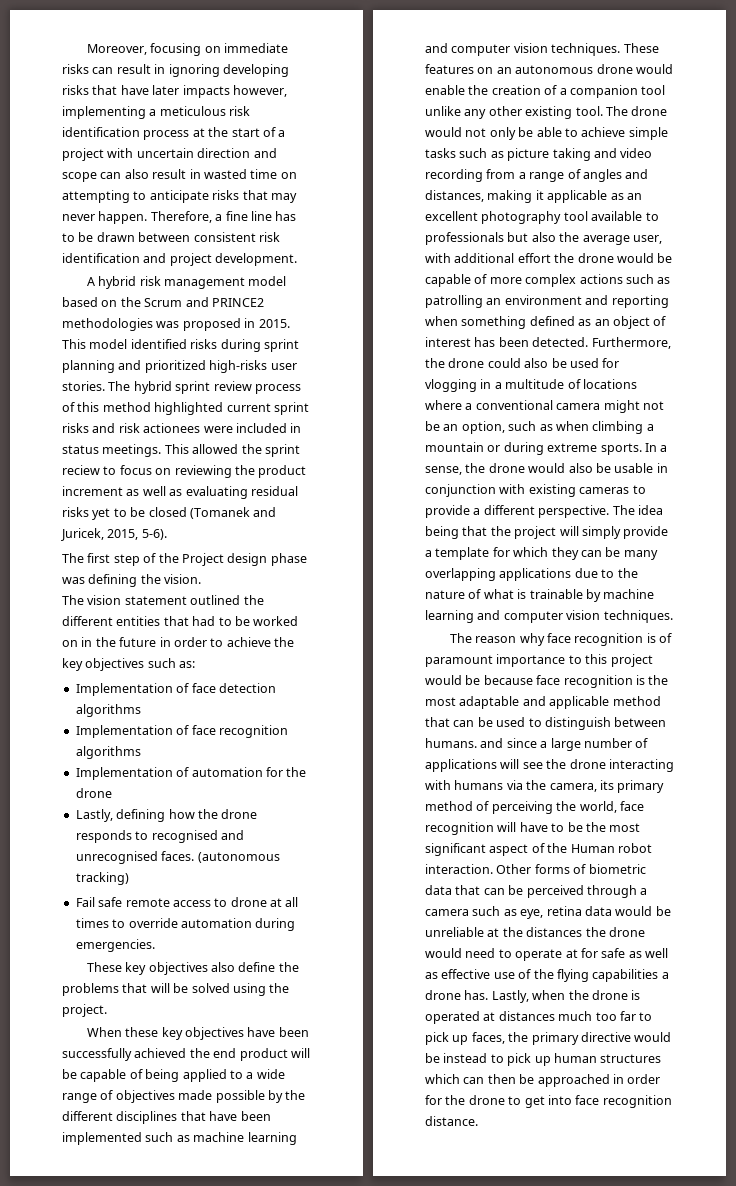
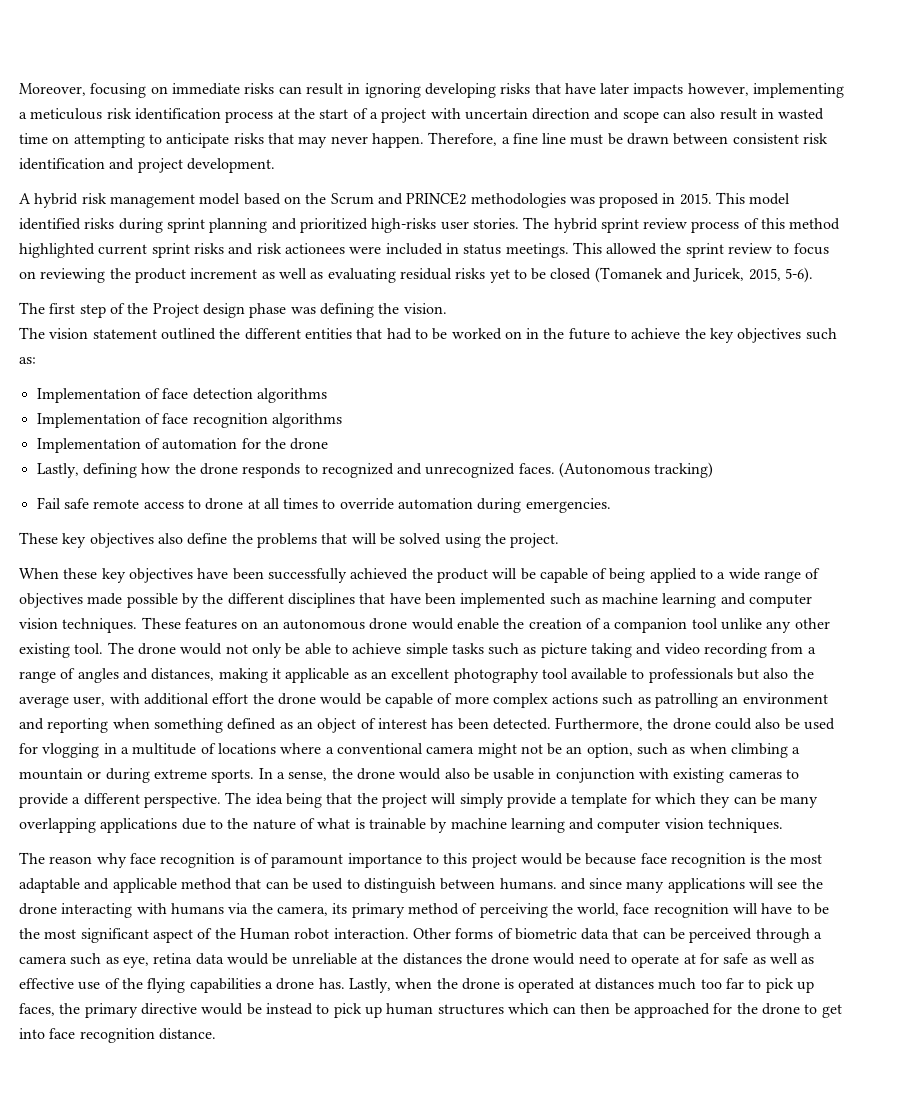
- Therefore, a fine line has to be drawn between consistent risk identification and project development.
+ Therefore, a fine line must be drawn between consistent risk identification and project development.
- This allowed the sprint reciew to focus on reviewing the product increment as well as evaluating residual risks yet to be closed (Tomanek and Juricek, 2015, 5-6).
+ This allowed the sprint review to focus on reviewing the product increment as well as evaluating residual risks yet to be closed (Tomanek and Juricek, 2015, 5-6).
- The vision statement outlined the different entities that had to be worked on in the future in order to achieve the key objectives such as:
+ The vision statement outlined the different entities that had to be worked on in the future to achieve the key objectives such as:
- Lastly, defining how the drone responds to recognised and unrecognised faces. (autonomous tracking)
+ Lastly, defining how the drone responds to recognized and unrecognized faces. (Autonomous tracking)
- When these key objectives have been successfully achieved the end product will be capable of being applied to a wide range of objectives made possible by the different disciplines that have been implemented such as machine learning and computer vision techniques.
+ When these key objectives have been successfully achieved the product will be capable of being applied to a wide range of objectives made possible by the different disciplines that have been implemented such as machine learning and computer vision techniques.
- The reason why face recognition is of paramount importance to this project would be because face recognition is the most adaptable and applicable method that can be used to distinguish between humans. and since a large number of applications will see the drone interacting with humans via the camera, its primary method of perceiving the world, face recognition will have to be the most significant aspect of the Human robot interaction.
+ The reason why face recognition is of paramount importance to this project would be because face recognition is the most adaptable and applicable method that can be used to distinguish between humans. and since many applications will see the drone interacting with humans via the camera, its primary method of perceiving the world, face recognition will have to be the most significant aspect of the Human robot interaction.
- Lastly, when the drone is operated at distances much too far to pick up faces, the primary directive would be instead to pick up human structures which can then be approached in order for the drone to get into face recognition distance.
+ Lastly, when the drone is operated at distances much too far to pick up faces, the primary directive would be instead to pick up human structures which can then be approached for the drone to get into face recognition distance.

